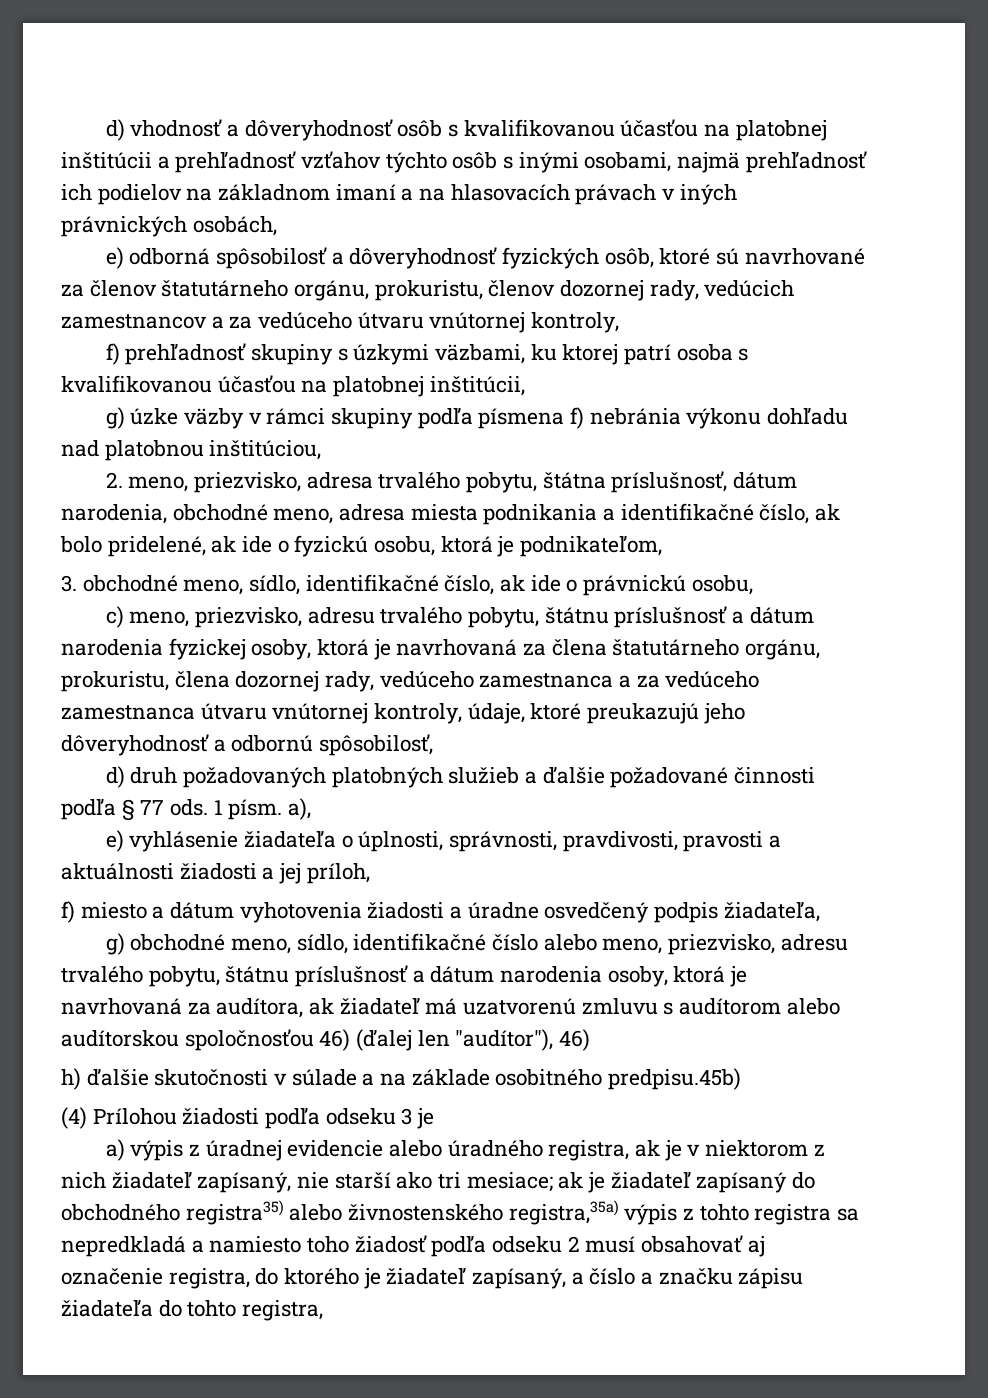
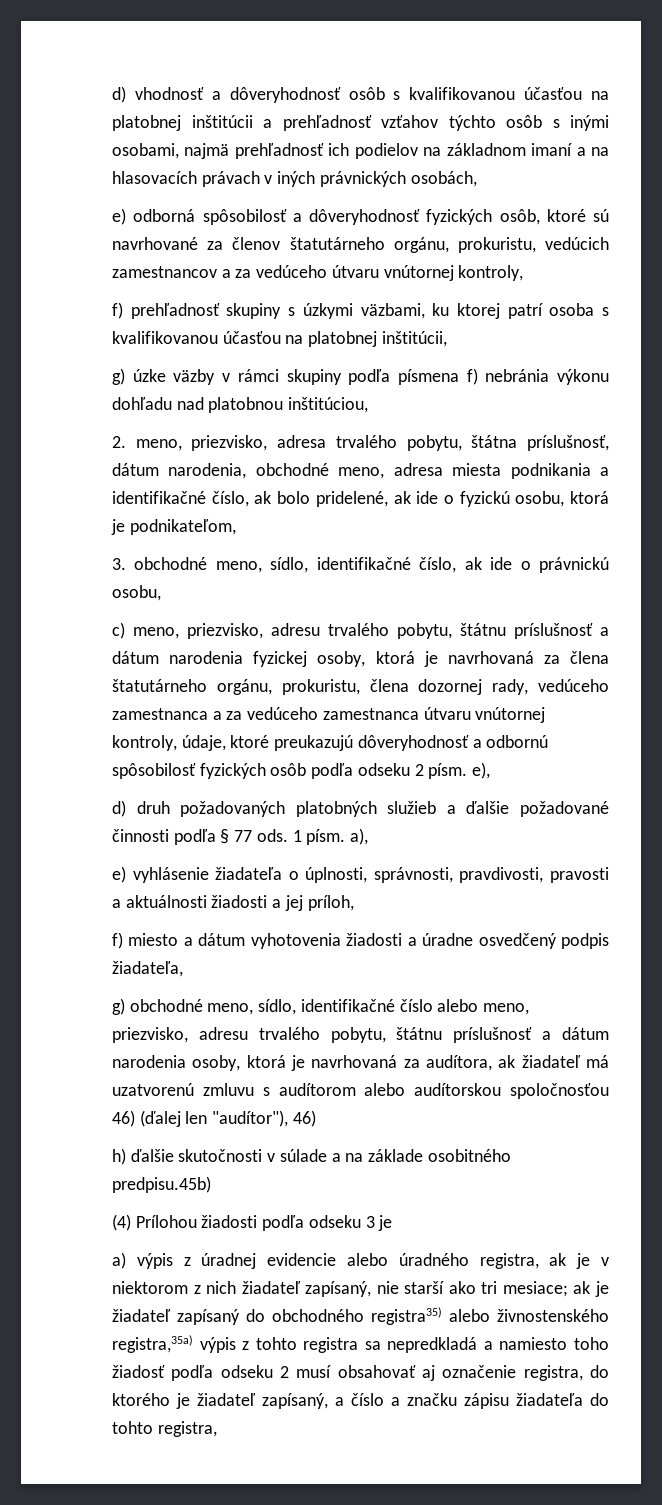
- e) odborná spôsobilosť a dôveryhodnosť fyzických osôb, ktoré sú navrhované za členov štatutárneho orgánu, prokuristu, členov dozornej rady, vedúcich zamestnancov a za vedúceho útvaru vnútornej kontroly,
+ e) odborná spôsobilosť a dôveryhodnosť fyzických osôb, ktoré sú navrhované za členov štatutárneho orgánu, prokuristu, vedúcich zamestnancov a za vedúceho útvaru vnútornej kontroly,
- c) meno, priezvisko, adresu trvalého pobytu, štátnu príslušnosť a dátum narodenia fyzickej osoby, ktorá je navrhovaná za člena štatutárneho orgánu, prokuristu, člena dozornej rady, vedúceho zamestnanca a za vedúceho zamestnanca útvaru vnútornej kontroly, údaje, ktoré preukazujú jeho dôveryhodnosť a odbornú spôsobilosť,
+ c) meno, priezvisko, adresu trvalého pobytu, štátnu príslušnosť a dátum narodenia fyzickej osoby, ktorá je navrhovaná za člena štatutárneho orgánu, prokuristu, člena dozornej rady, vedúceho zamestnanca a za vedúceho zamestnanca útvaru vnútornej kontroly, údaje, ktoré preukazujú dôveryhodnosť a odbornú spôsobilosť fyzických osôb podľa odseku 2 písm. e),

